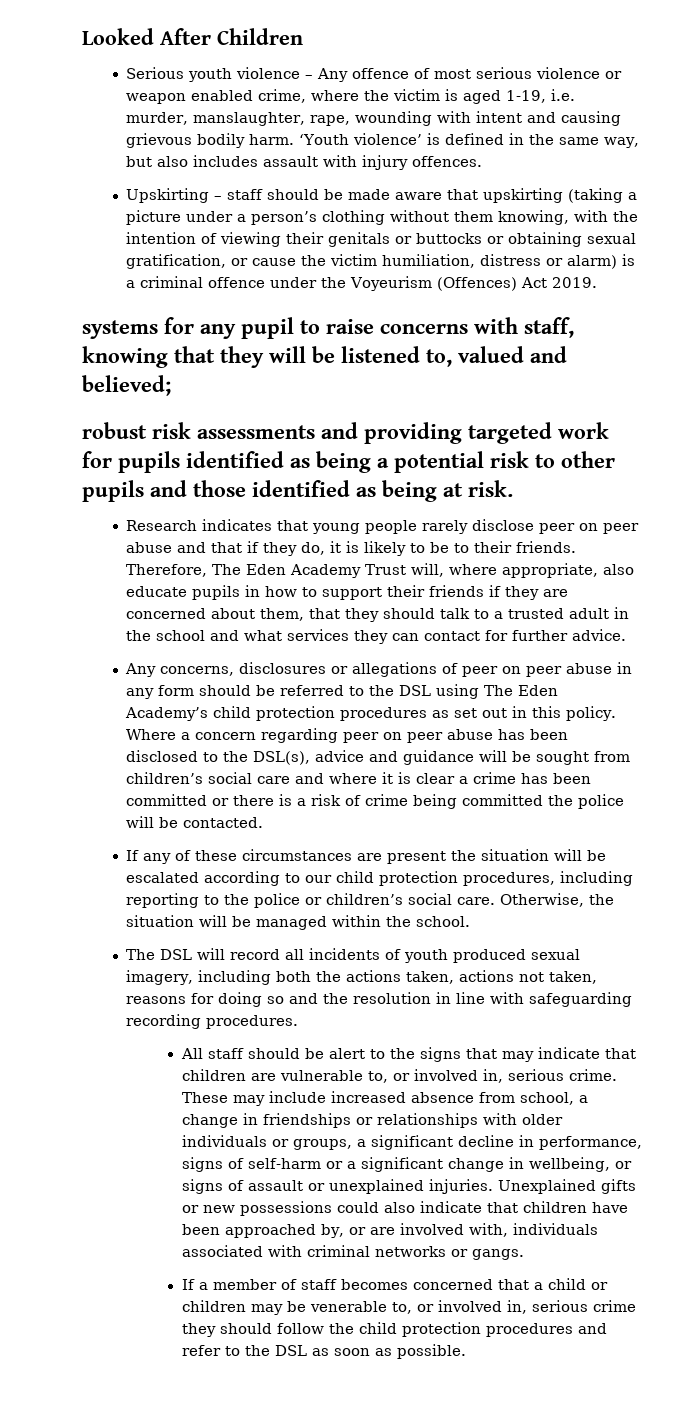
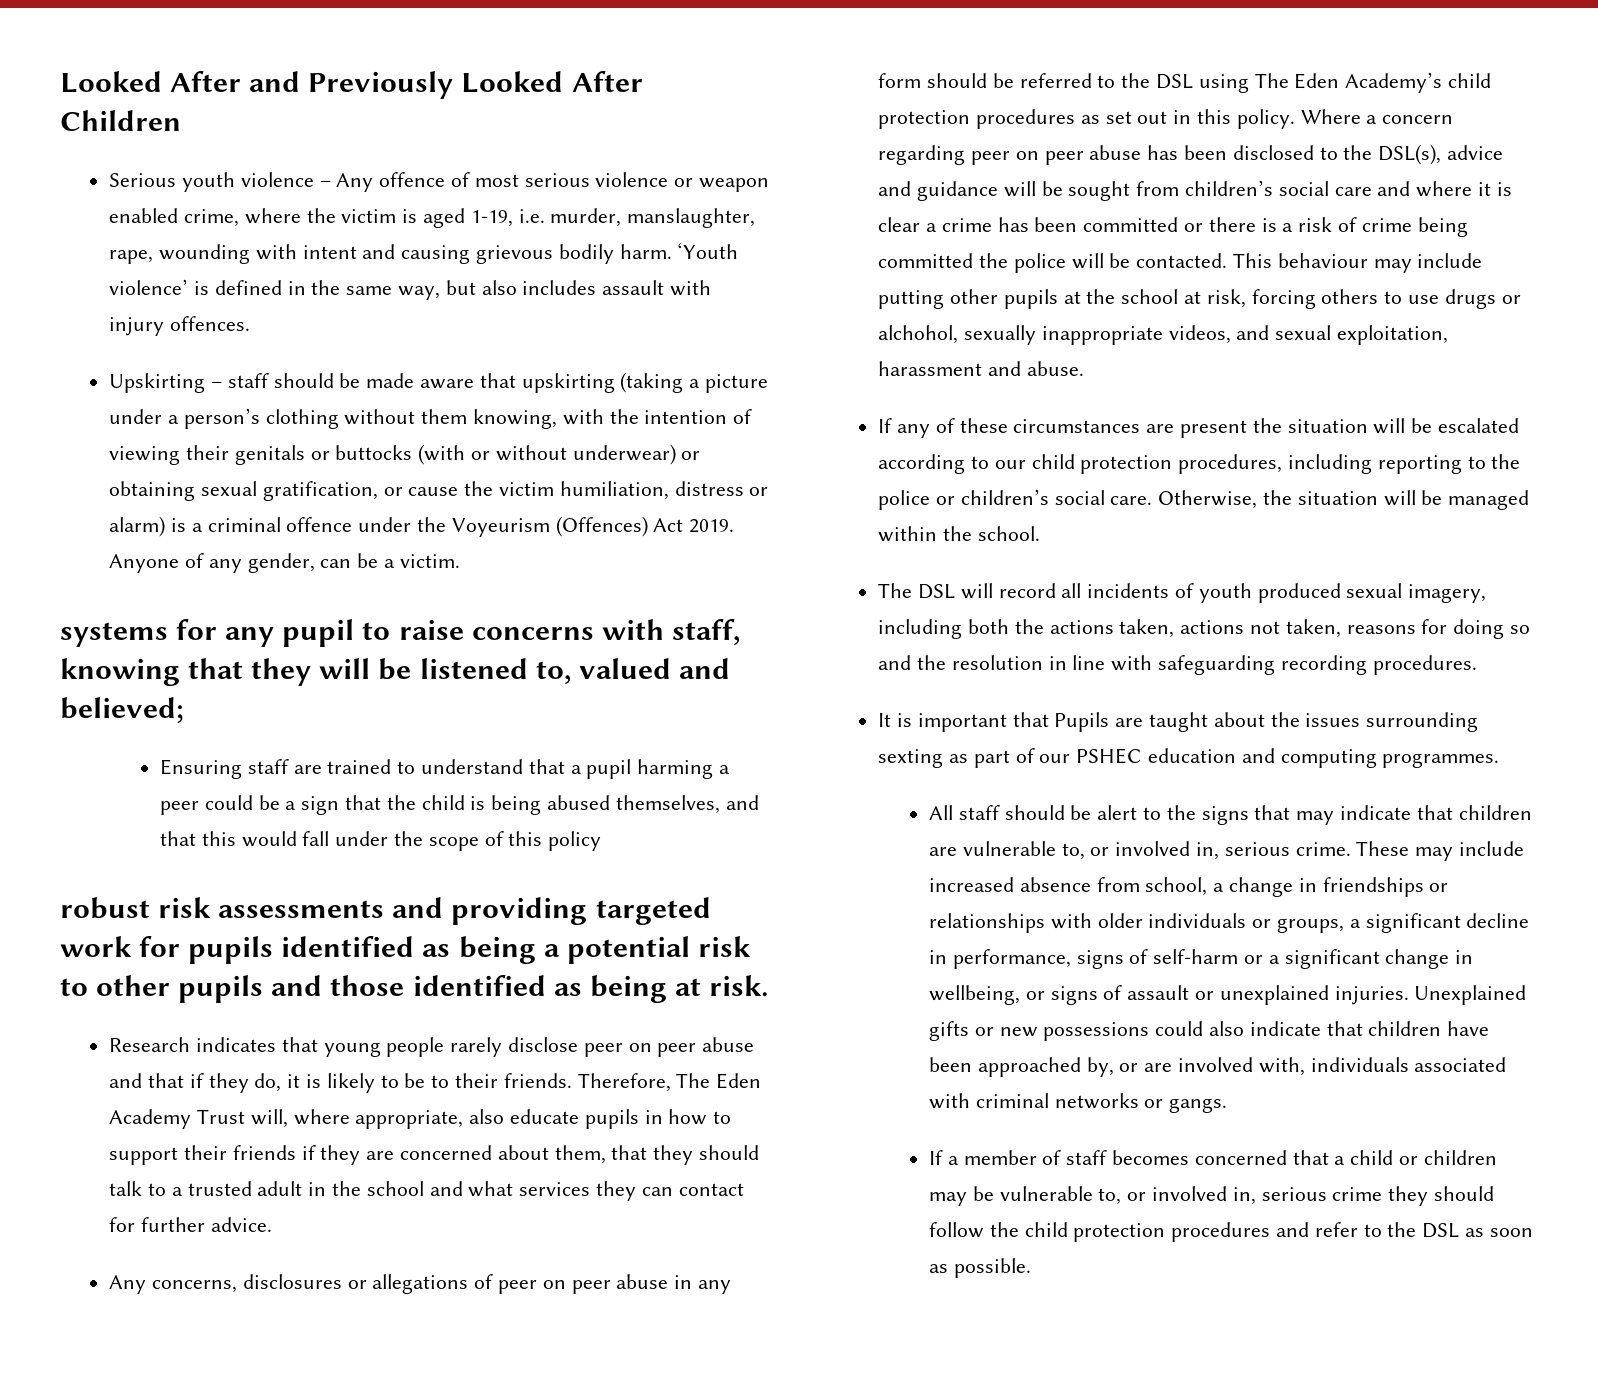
- Looked After Children
+ Looked After and Previously Looked After Children
- Upskirting – staff should be made aware that upskirting (taking a picture under a person’s clothing without them knowing, with the intention of viewing their genitals or buttocks or obtaining sexual gratification, or cause the victim humiliation, distress or alarm) is a criminal offence under the Voyeurism (Offences) Act 2019.
+ Upskirting – staff should be made aware that upskirting (taking a picture under a person’s clothing without them knowing, with the intention of viewing their genitals or buttocks (with or without underwear) or obtaining sexual gratification, or cause the victim humiliation, distress or alarm) is a criminal offence under the Voyeurism (Offences) Act 2019. Anyone of any gender, can be a victim.
+ Ensuring staff are trained to understand that a pupil harming a peer could be a sign that the child is being abused themselves, and that this would fall under the scope of this policy
+ This behaviour may include putting other pupils at the school at risk, forcing others to use drugs or alchohol, sexually inappropriate videos, and sexual exploitation, harassment and abuse.
+ It is important that Pupils are taught about the issues surrounding sexting as part of our PSHEC education and computing programmes.
- If a member of staff becomes concerned that a child or children may be venerable to, or involved in, serious crime they should follow the child protection procedures and refer to the DSL as soon as possible.
+ If a member of staff becomes concerned that a child or children may be vulnerable to, or involved in, serious crime they should follow the child protection procedures and refer to the DSL as soon as possible.

